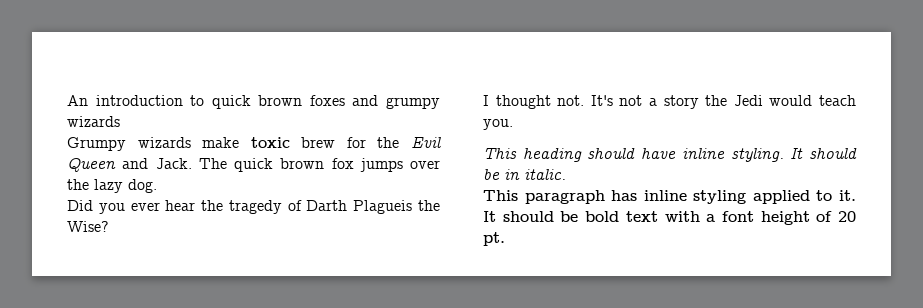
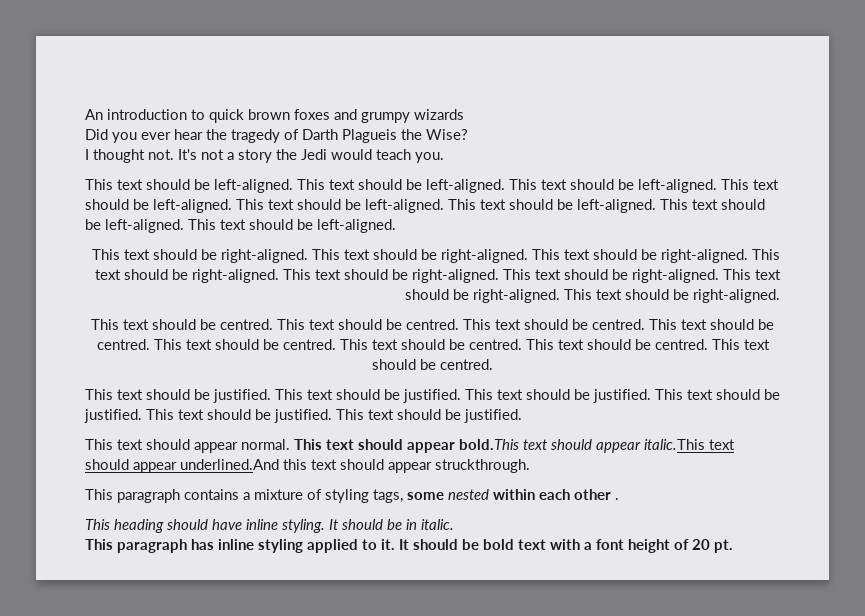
- Grumpy wizards make toxic brew for the Evil Queen and Jack. The quick brown fox jumps over the lazy dog.
+ This text should be left-aligned. This text should be left-aligned. This text should be left-aligned. This text should be left-aligned. This text should be left-aligned. This text should be left-aligned. This text should be left-aligned. This text should be left-aligned.
+ This text should be right-aligned. This text should be right-aligned. This text should be right-aligned. This text should be right-aligned. This text should be right-aligned. This text should be right-aligned. This text should be right-aligned. This text should be right-aligned.
+ This text should be centred. This text should be centred. This text should be centred. This text should be centred. This text should be centred. This text should be centred. This text should be centred. This text should be centred.
+ This text should be justified. This text should be justified. This text should be justified. This text should be justified. This text should be justified. This text should be justified.
+ This text should appear normal. This text should appear bold.This text should appear italic.This text should appear underlined.And this text should appear struckthrough.
+ This paragraph contains a mixture of styling tags, some nested within each other .

